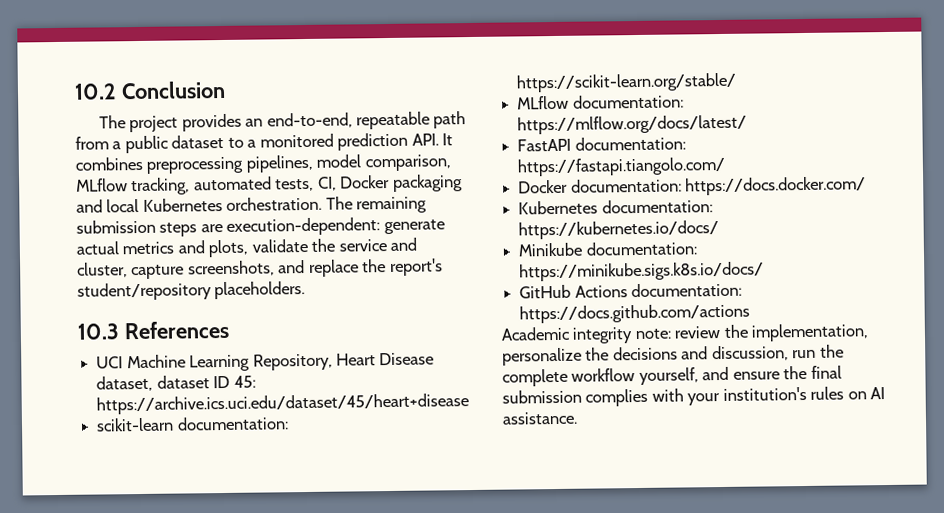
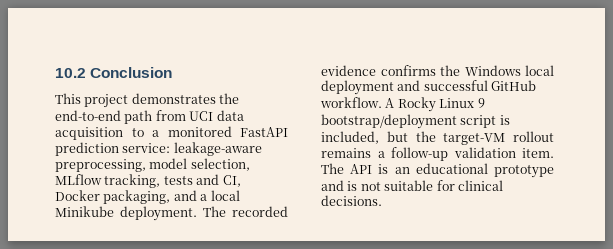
- The project provides an end-to-end, repeatable path from a public dataset to a monitored prediction API. It combines preprocessing pipelines, model comparison, MLflow tracking, automated tests, CI, Docker packaging and local Kubernetes orchestration. The remaining submission steps are execution-dependent: generate actual metrics and plots, validate the service and cluster, capture screenshots, and replace the report's student/repository placeholders.
- 10.3 References
- UCI Machine Learning Repository, Heart Disease dataset, dataset ID 45: https://archive.ics.uci.edu/dataset/45/heart+disease
- scikit-learn documentation: https://scikit-learn.org/stable/
- MLflow documentation: https://mlflow.org/docs/latest/
- FastAPI documentation: https://fastapi.tiangolo.com/
- Docker documentation: https://docs.docker.com/
- Kubernetes documentation: https://kubernetes.io/docs/
- Minikube documentation: https://minikube.sigs.k8s.io/docs/
- GitHub Actions documentation: https://docs.github.com/actions
- Academic integrity note: review the implementation, personalize the decisions and discussion, run the complete workflow yourself, and ensure the final submission complies with your institution's rules on AI assistance.
+ This project demonstrates the end-to-end path from UCI data acquisition to a monitored FastAPI prediction service: leakage-aware preprocessing, model selection, MLflow tracking, tests and CI, Docker packaging, and a local Minikube deployment. The recorded evidence confirms the Windows local deployment and successful GitHub workflow. A Rocky Linux 9 bootstrap/deployment script is included, but the target-VM rollout remains a follow-up validation item. The API is an educational prototype and is not suitable for clinical decisions.

